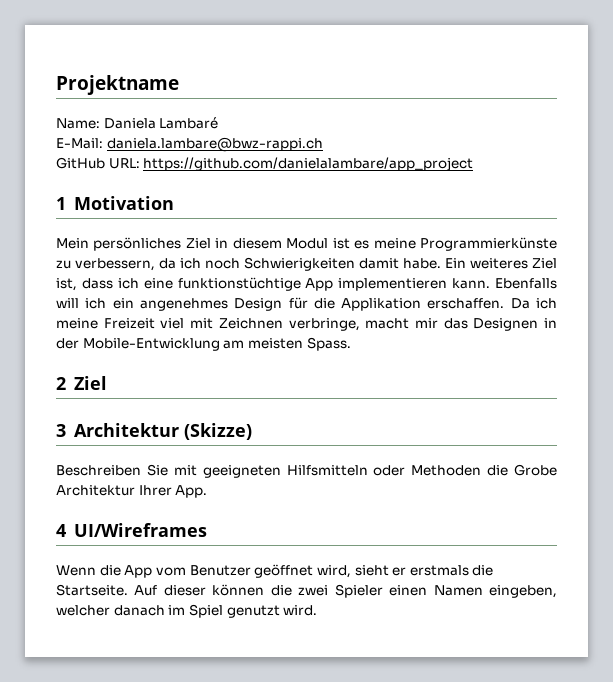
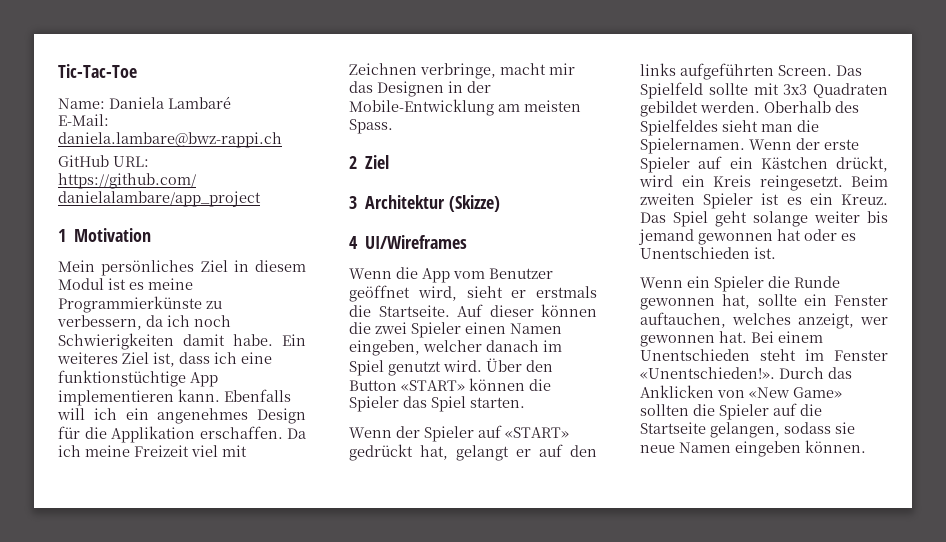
- Projektname
+ Tic-Tac-Toe
- Beschreiben Sie mit geeigneten Hilfsmitteln oder Methoden die Grobe Architektur Ihrer App.
+ Über den Button «START» können die Spieler das Spiel starten.
+ Wenn der Spieler auf «START» gedrückt hat, gelangt er auf den links aufgeführten Screen. Das Spielfeld sollte mit 3x3 Quadraten gebildet werden. Oberhalb des Spielfeldes sieht man die Spielernamen. Wenn der erste Spieler auf ein Kästchen drückt, wird ein Kreis reingesetzt. Beim zweiten Spieler ist es ein Kreuz. Das Spiel geht solange weiter bis jemand gewonnen hat oder es Unentschieden ist.
+ Wenn ein Spieler die Runde gewonnen hat, sollte ein Fenster auftauchen, welches anzeigt, wer gewonnen hat. Bei einem Unentschieden steht im Fenster «Unentschieden!». Durch das Anklicken von «New Game» sollten die Spieler auf die Startseite gelangen, sodass sie neue Namen eingeben können.

